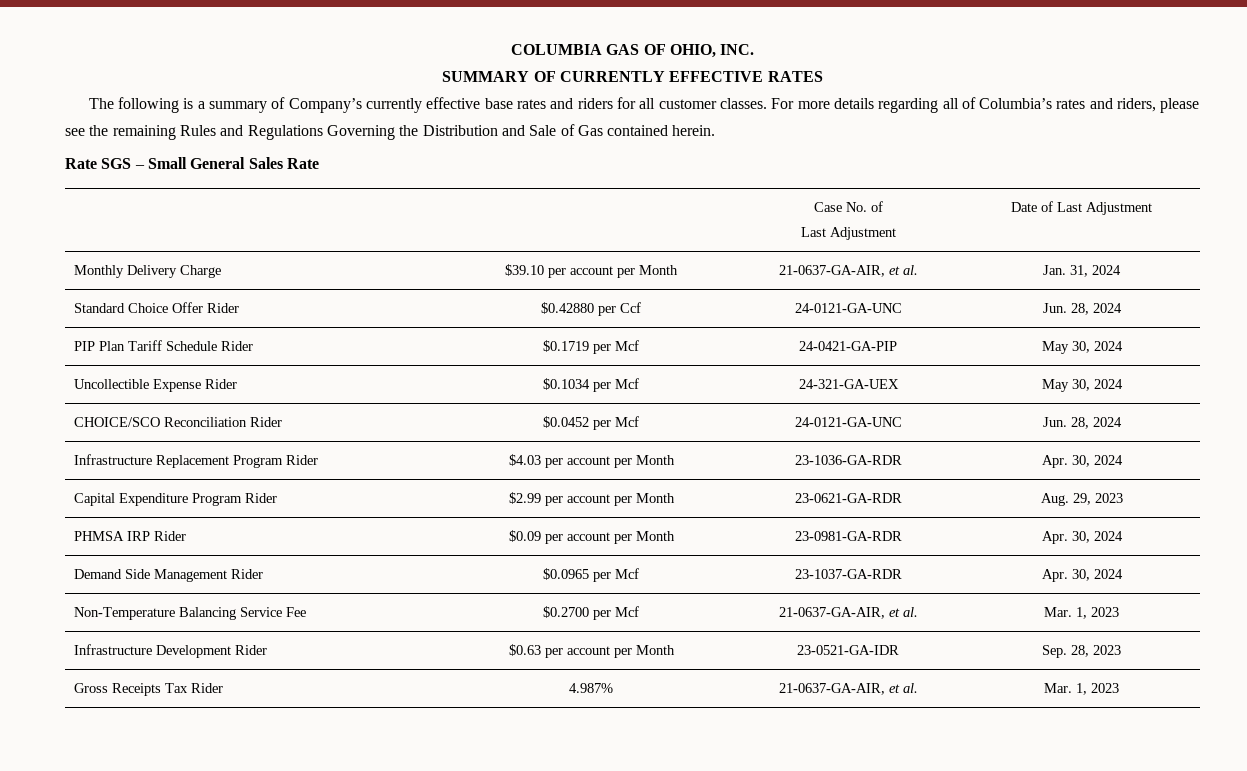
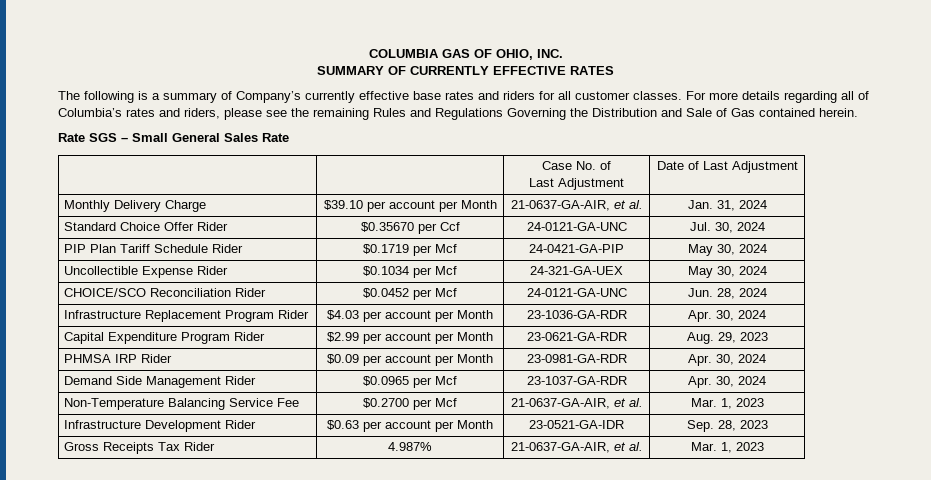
- Standard Choice Offer Rider | $0.42880 per Ccf | 24-0121-GA-UNC | Jun. 28, 2024
+ Standard Choice Offer Rider | $0.35670 per Ccf | 24-0121-GA-UNC | Jul. 30, 2024

